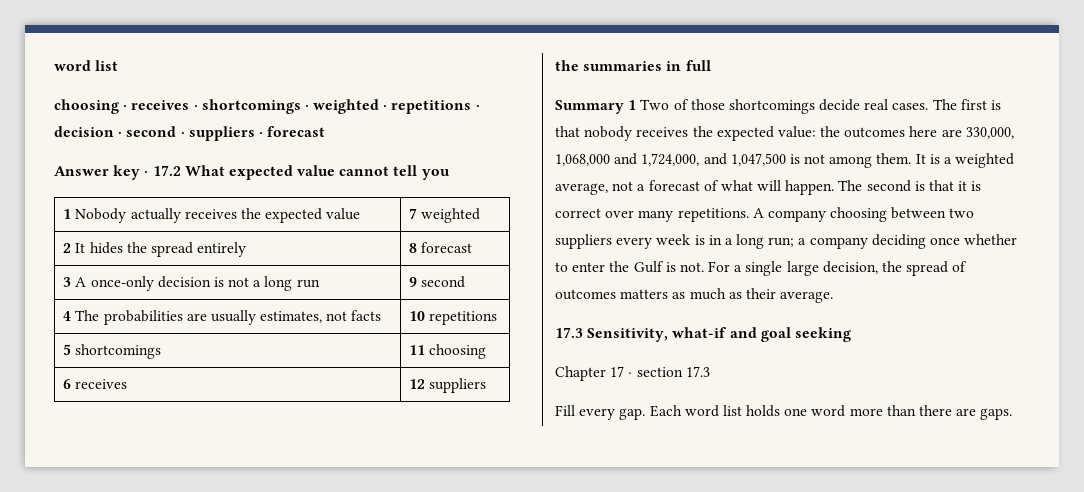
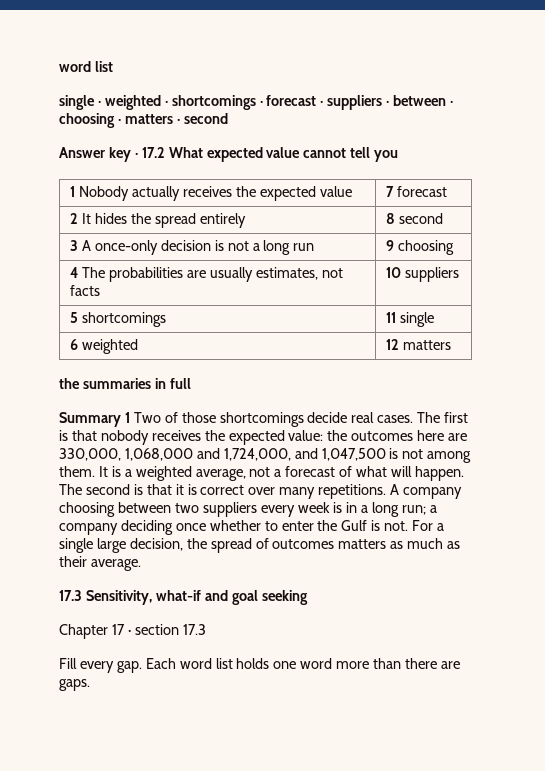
- choosing · receives · shortcomings · weighted · repetitions · decision · second · suppliers · forecast
+ single · weighted · shortcomings · forecast · suppliers · between · choosing · matters · second
- 1 Nobody actually receives the expected value | 7 weighted
+ 1 Nobody actually receives the expected value | 7 forecast
- 2 It hides the spread entirely | 8 forecast
+ 2 It hides the spread entirely | 8 second
- 3 A once-only decision is not a long run | 9 second
+ 3 A once-only decision is not a long run | 9 choosing
- 4 The probabilities are usually estimates, not facts | 10 repetitions
+ 4 The probabilities are usually estimates, not facts | 10 suppliers
- 5 shortcomings | 11 choosing
+ 5 shortcomings | 11 single
- 6 receives | 12 suppliers
+ 6 weighted | 12 matters

